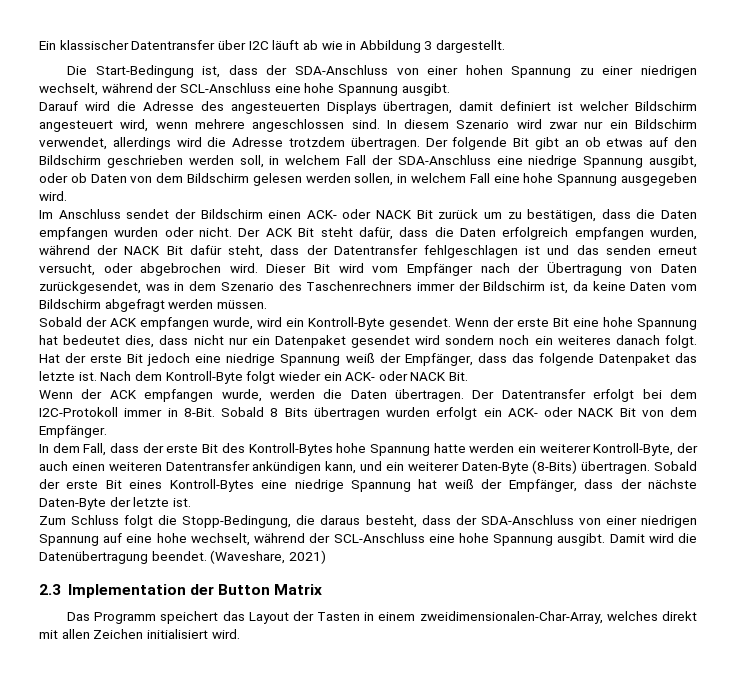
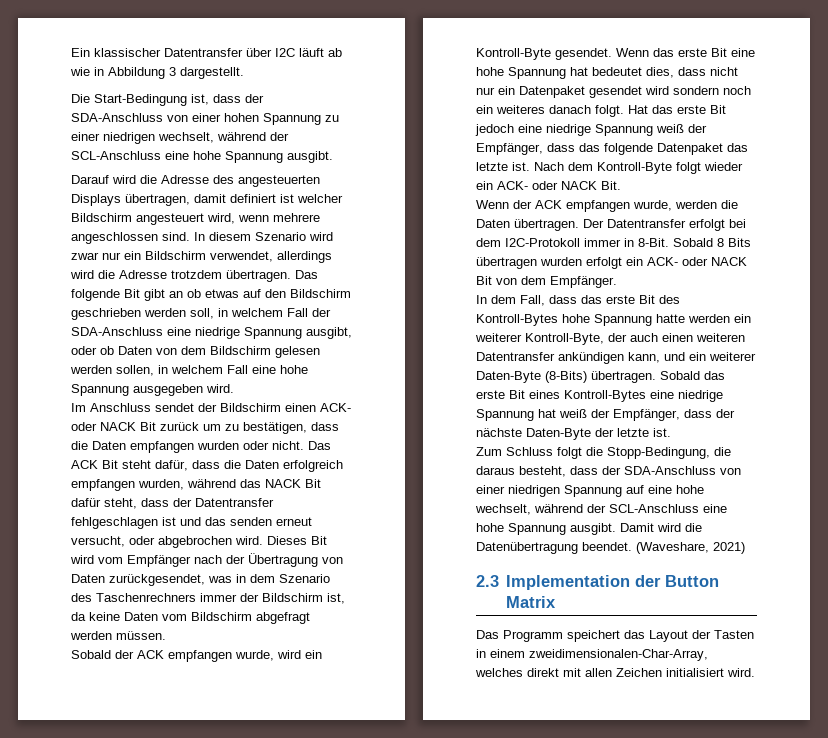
- Der folgende Bit gibt an ob etwas auf den Bildschirm geschrieben werden soll, in welchem Fall der SDA-Anschluss eine niedrige Spannung ausgibt, oder ob Daten von dem Bildschirm gelesen werden sollen, in welchem Fall eine hohe Spannung ausgegeben wird.
+ Das folgende Bit gibt an ob etwas auf den Bildschirm geschrieben werden soll, in welchem Fall der SDA-Anschluss eine niedrige Spannung ausgibt, oder ob Daten von dem Bildschirm gelesen werden sollen, in welchem Fall eine hohe Spannung ausgegeben wird.
- Der ACK Bit steht dafür, dass die Daten erfolgreich empfangen wurden, während der NACK Bit dafür steht, dass der Datentransfer fehlgeschlagen ist und das senden erneut versucht, oder abgebrochen wird.
+ Das ACK Bit steht dafür, dass die Daten erfolgreich empfangen wurden, während das NACK Bit dafür steht, dass der Datentransfer fehlgeschlagen ist und das senden erneut versucht, oder abgebrochen wird.
- Dieser Bit wird vom Empfänger nach der Übertragung von Daten zurückgesendet, was in dem Szenario des Taschenrechners immer der Bildschirm ist, da keine Daten vom Bildschirm abgefragt werden müssen.
+ Dieses Bit wird vom Empfänger nach der Übertragung von Daten zurückgesendet, was in dem Szenario des Taschenrechners immer der Bildschirm ist, da keine Daten vom Bildschirm abgefragt werden müssen.
- Wenn der erste Bit eine hohe Spannung hat bedeutet dies, dass nicht nur ein Datenpaket gesendet wird sondern noch ein weiteres danach folgt.
+ Wenn das erste Bit eine hohe Spannung hat bedeutet dies, dass nicht nur ein Datenpaket gesendet wird sondern noch ein weiteres danach folgt.
- Hat der erste Bit jedoch eine niedrige Spannung weiß der Empfänger, dass das folgende Datenpaket das letzte ist.
+ Hat das erste Bit jedoch eine niedrige Spannung weiß der Empfänger, dass das folgende Datenpaket das letzte ist.
- In dem Fall, dass der erste Bit des Kontroll-Bytes hohe Spannung hatte werden ein weiterer Kontroll-Byte, der auch einen weiteren Datentransfer ankündigen kann, und ein weiterer Daten-Byte (8-Bits) übertragen.
+ In dem Fall, dass das erste Bit des Kontroll-Bytes hohe Spannung hatte werden ein weiterer Kontroll-Byte, der auch einen weiteren Datentransfer ankündigen kann, und ein weiterer Daten-Byte (8-Bits) übertragen.
- Sobald der erste Bit eines Kontroll-Bytes eine niedrige Spannung hat weiß der Empfänger, dass der nächste Daten-Byte der letzte ist.
+ Sobald das erste Bit eines Kontroll-Bytes eine niedrige Spannung hat weiß der Empfänger, dass der nächste Daten-Byte der letzte ist.

